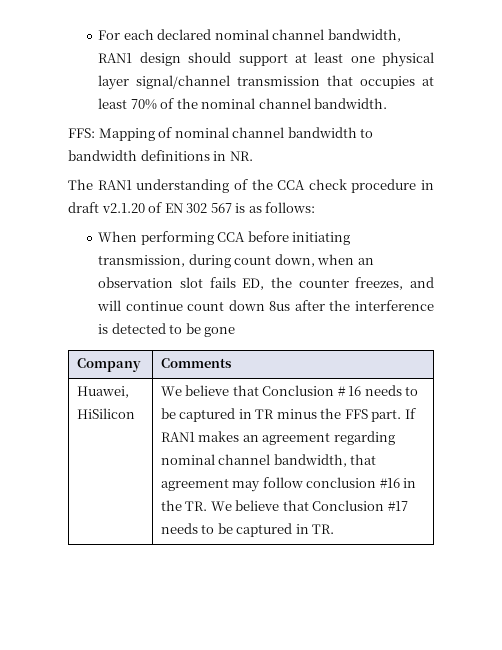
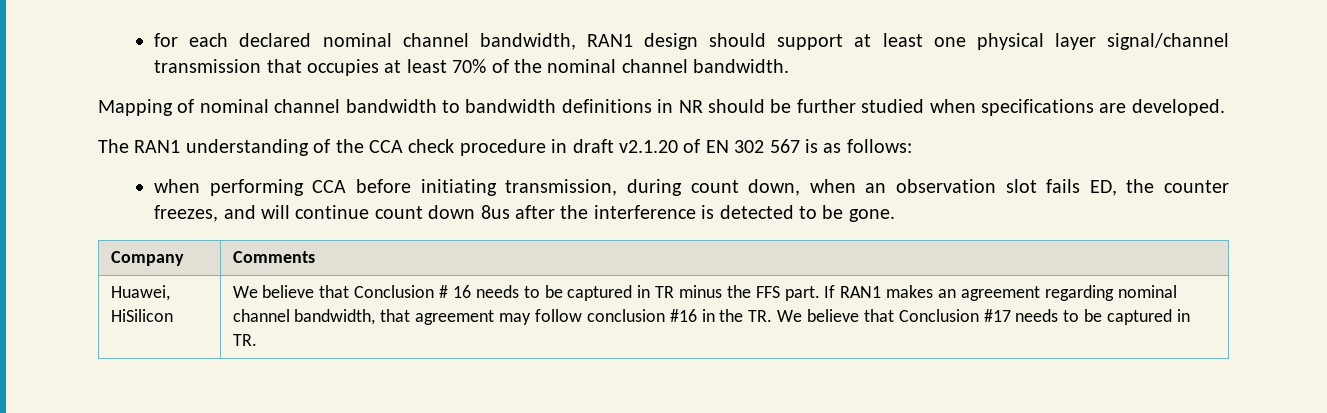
- For each declared nominal channel bandwidth, RAN1 design should support at least one physical layer signal/channel transmission that occupies at least 70% of the nominal channel bandwidth.
+ for each declared nominal channel bandwidth, RAN1 design should support at least one physical layer signal/channel transmission that occupies at least 70% of the nominal channel bandwidth.
- FFS: Mapping of nominal channel bandwidth to bandwidth definitions in NR.
+ Mapping of nominal channel bandwidth to bandwidth definitions in NR should be further studied when specifications are developed.
- When performing CCA before initiating transmission, during count down, when an observation slot fails ED, the counter freezes, and will continue count down 8us after the interference is detected to be gone
+ when performing CCA before initiating transmission, during count down, when an observation slot fails ED, the counter freezes, and will continue count down 8us after the interference is detected to be gone.

